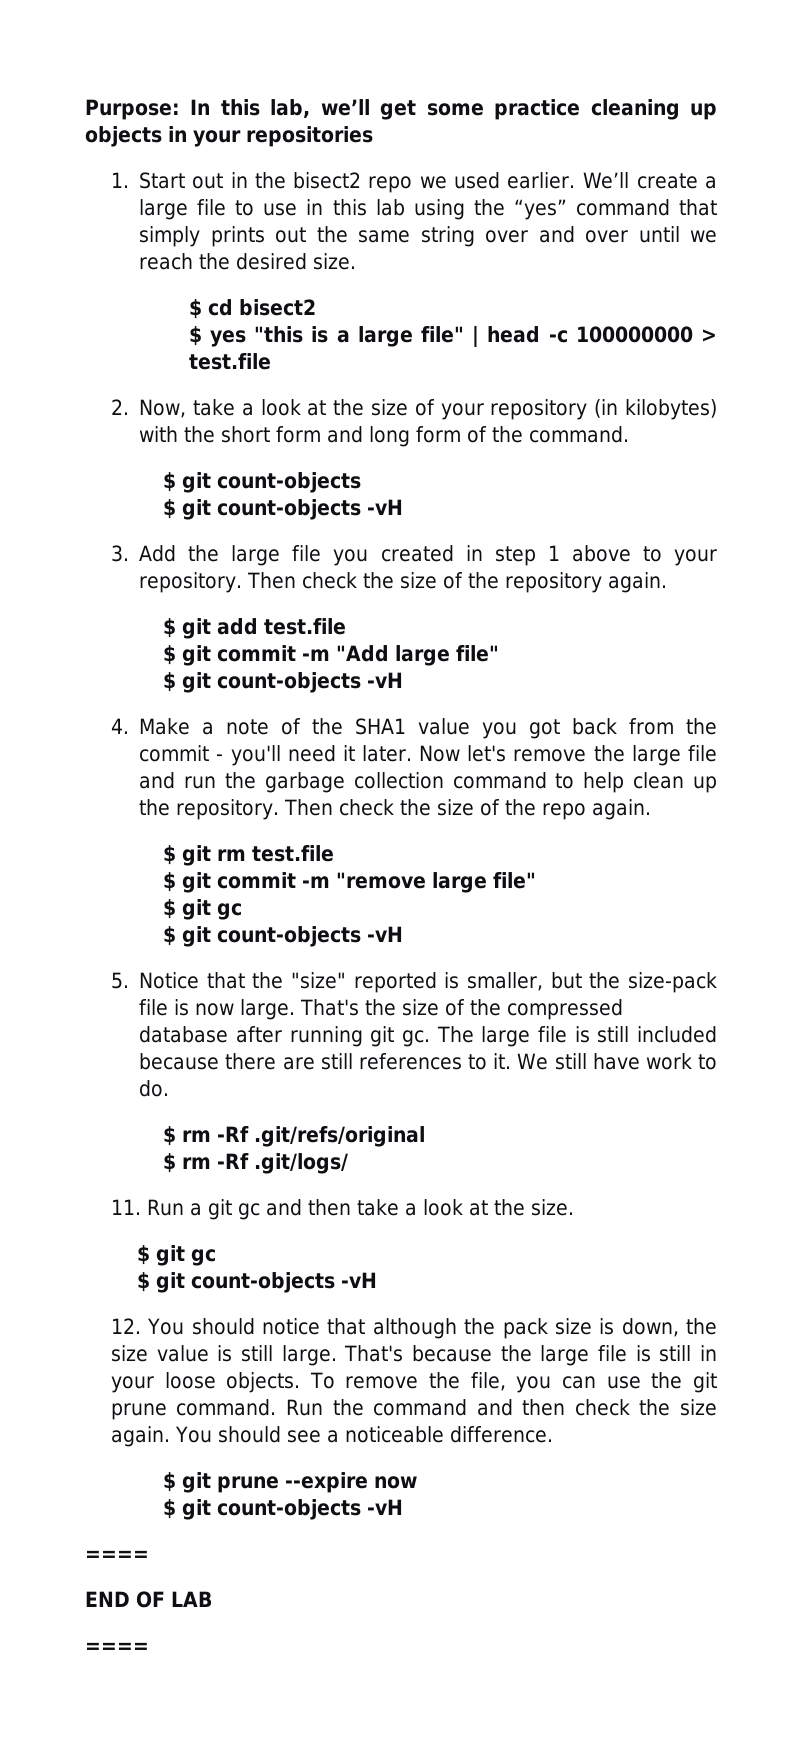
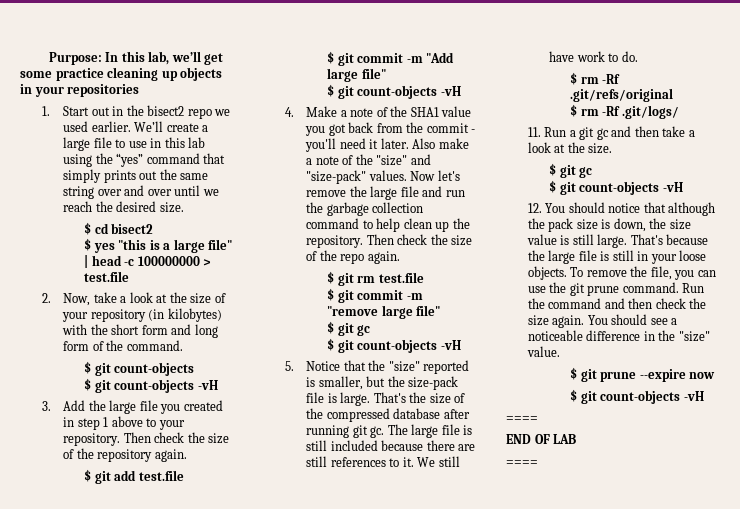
+ Also make a note of the "size" and "size-pack" values.
- 5. Notice that the "size" reported is smaller, but the size-pack file is now large.
+ 5. Notice that the "size" reported is smaller, but the size-pack file is large.
- You should see a noticeable difference.
+ You should see a noticeable difference in the "size" value.

